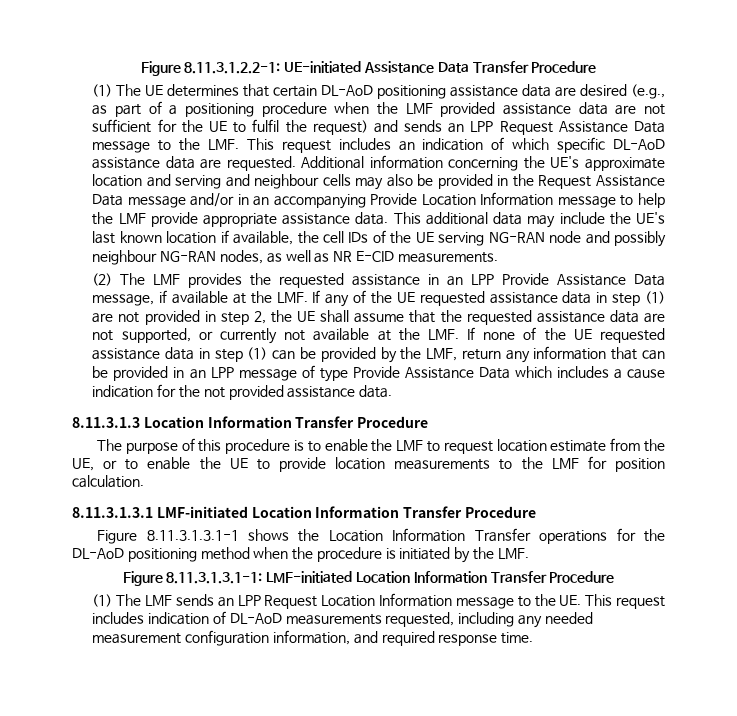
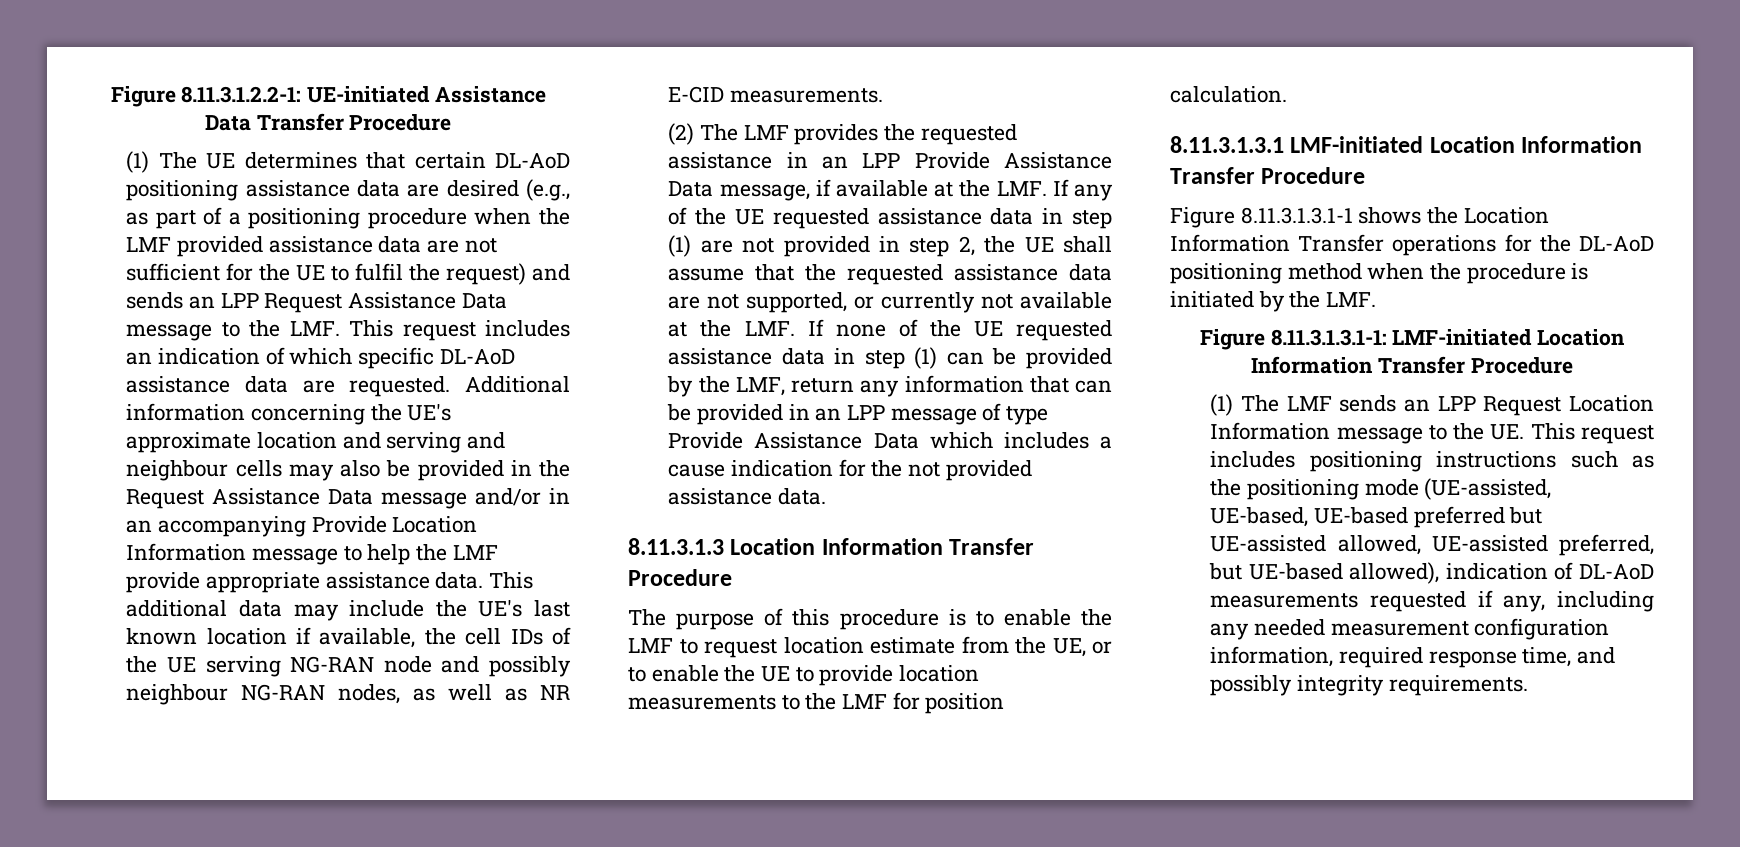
- (1) The LMF sends an LPP Request Location Information message to the UE. This request includes indication of DL-AoD measurements requested, including any needed measurement configuration information, and required response time.
+ (1) The LMF sends an LPP Request Location Information message to the UE. This request includes positioning instructions such as the positioning mode (UE-assisted, UE-based, UE-based preferred but UE-assisted allowed, UE-assisted preferred, but UE-based allowed), indication of DL-AoD measurements requested if any, including any needed measurement configuration information, required response time, and possibly integrity requirements.

